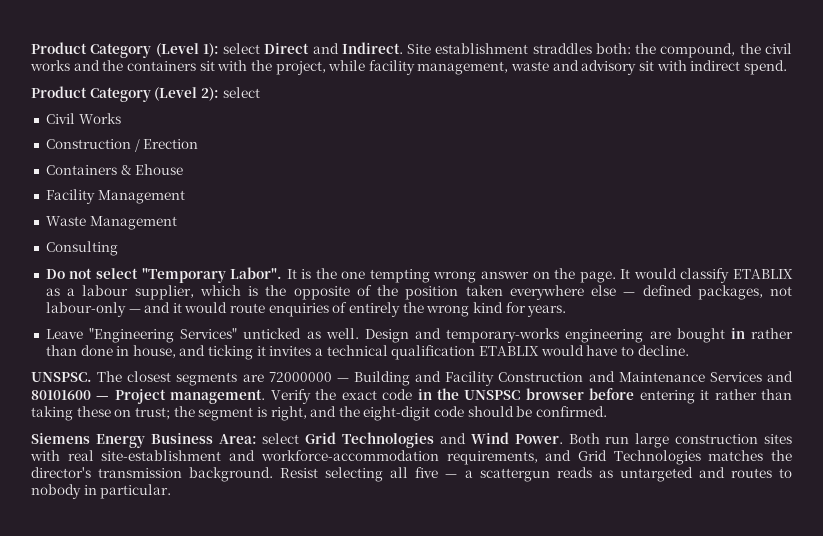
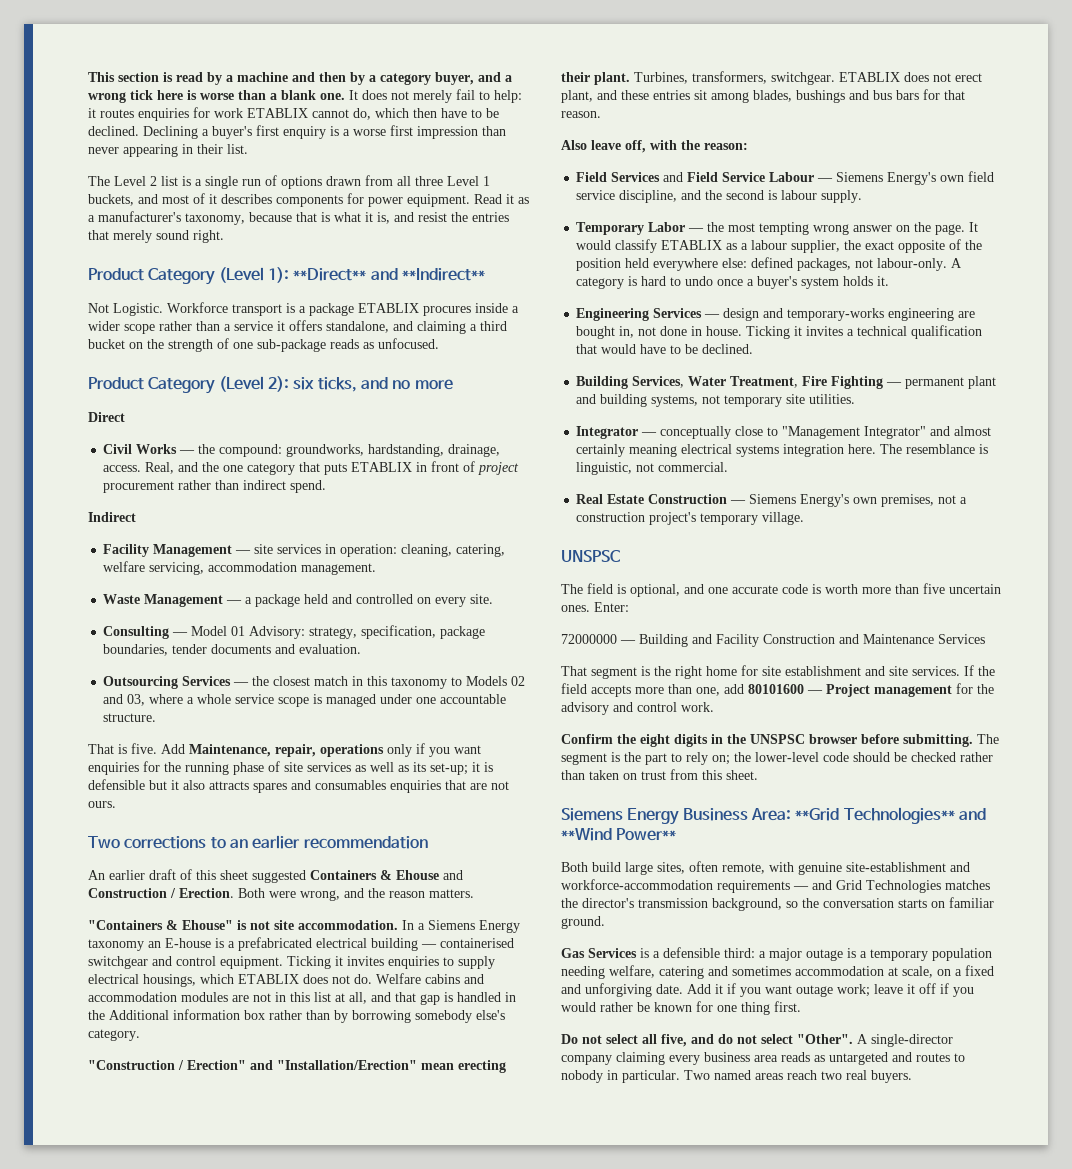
- Product Category (Level 1): select Direct and Indirect. Site establishment straddles both: the compound, the civil works and the containers sit with the project, while facility management, waste and advisory sit with indirect spend.
- Product Category (Level 2): select
- Civil Works
- Construction / Erection
- Containers & Ehouse
- Facility Management
- Waste Management
- Consulting
- Do not select "Temporary Labor". It is the one tempting wrong answer on the page.
+ This section is read by a machine and then by a category buyer, and a wrong tick here is worse than a blank one. It does not merely fail to help: it routes enquiries for work ETABLIX cannot do, which then have to be declined. Declining a buyer's first enquiry is a worse first impression than never appearing in their list.
+ The Level 2 list is a single run of options drawn from all three Level 1 buckets, and most of it describes components for power equipment. Read it as a manufacturer's taxonomy, because that is what it is, and resist the entries that merely sound right.
+ Product Category (Level 1): **Direct** and **Indirect**
+ Not Logistic. Workforce transport is a package ETABLIX procures inside a wider scope rather than a service it offers standalone, and claiming a third bucket on the strength of one sub-package reads as unfocused.
+ Product Category (Level 2): six ticks, and no more
+ Direct
+ Civil Works — the compound: groundworks, hardstanding, drainage, access. Real, and the one category that puts ETABLIX in front of project procurement rather than indirect spend.
+ Indirect
+ Facility Management — site services in operation: cleaning, catering, welfare servicing, accommodation management.
+ Waste Management — a package held and controlled on every site.
+ Consulting — Model 01 Advisory: strategy, specification, package boundaries, tender documents and evaluation.
+ Outsourcing Services — the closest match in this taxonomy to Models 02 and 03, where a whole service scope is managed under one accountable structure.
+ That is five. Add Maintenance, repair, operations only if you want enquiries for the running phase of site services as well as its set-up; it is defensible but it also attracts spares and consumables enquiries that are not ours.
+ Two corrections to an earlier recommendation
+ An earlier draft of this sheet suggested Containers & Ehouse and Construction / Erection. Both were wrong, and the reason matters.
+ "Containers & Ehouse" is not site accommodation. In a Siemens Energy taxonomy an E-house is a prefabricated electrical building — containerised switchgear and control equipment. Ticking it invites enquiries to supply electrical housings, which ETABLIX does not do. Welfare cabins and accommodation modules are not in this list at all, and that gap is handled in the Additional information box rather than by borrowing somebody else's category.
+ "Construction / Erection" and "Installation/Erection" mean erecting their plant. Turbines, transformers, switchgear. ETABLIX does not erect plant, and these entries sit among blades, bushings and bus bars for that reason.
+ Also leave off, with the reason:
+ Field Services and Field Service Labour — Siemens Energy's own field service discipline, and the second is labour supply.
+ Temporary Labor — the most tempting wrong answer on the page.
- It would classify ETABLIX as a labour supplier, which is the opposite of the position taken everywhere else — defined packages, not labour-only — and it would route enquiries of entirely the wrong kind for years.
- Leave "Engineering Services" unticked as well. Design and temporary-works engineering are bought in rather than done in house, and ticking it invites a technical qualification ETABLIX would have to decline.
- UNSPSC. The closest segments are 72000000 — Building and Facility Construction and Maintenance Services and 80101600 — Project management. Verify the exact code in the UNSPSC browser before entering it rather than taking these on trust; the segment is right, and the eight-digit code should be confirmed.
- Siemens Energy Business Area: select Grid Technologies and Wind Power. Both run large construction sites with real site-establishment and workforce-accommodation requirements, and Grid Technologies matches the director's transmission background. Resist selecting all five — a scattergun reads as untargeted and routes to nobody in particular.
+ It would classify ETABLIX as a labour supplier, the exact opposite of the position held everywhere else: defined packages, not labour-only. A category is hard to undo once a buyer's system holds it.
+ Engineering Services — design and temporary-works engineering are bought in, not done in house. Ticking it invites a technical qualification that would have to be declined.
+ Building Services, Water Treatment, Fire Fighting — permanent plant and building systems, not temporary site utilities.
+ Integrator — conceptually close to "Management Integrator" and almost certainly meaning electrical systems integration here. The resemblance is linguistic, not commercial.
+ Real Estate Construction — Siemens Energy's own premises, not a construction project's temporary village.
+ UNSPSC
+ The field is optional, and one accurate code is worth more than five uncertain ones. Enter:
+ 72000000 — Building and Facility Construction and Maintenance Services
+ That segment is the right home for site establishment and site services. If the field accepts more than one, add 80101600 — Project management for the advisory and control work.
+ Confirm the eight digits in the UNSPSC browser before submitting. The segment is the part to rely on; the lower-level code should be checked rather than taken on trust from this sheet.
+ Siemens Energy Business Area: **Grid Technologies** and **Wind Power**
+ Both build large sites, often remote, with genuine site-establishment and workforce-accommodation requirements — and Grid Technologies matches the director's transmission background, so the conversation starts on familiar ground.
+ Gas Services is a defensible third: a major outage is a temporary population needing welfare, catering and sometimes accommodation at scale, on a fixed and unforgiving date. Add it if you want outage work; leave it off if you would rather be known for one thing first.
+ Do not select all five, and do not select "Other". A single-director company claiming every business area reads as untargeted and routes to nobody in particular.
+ Two named areas reach two real buyers.

